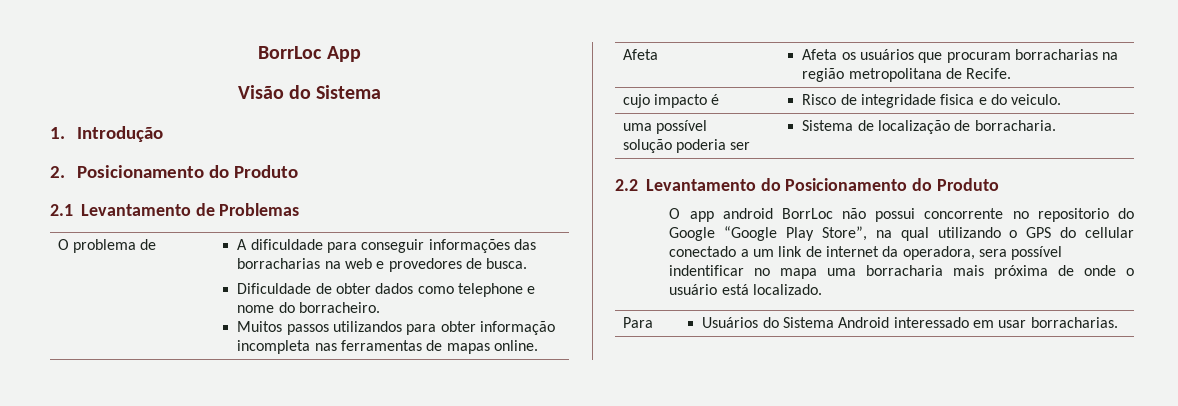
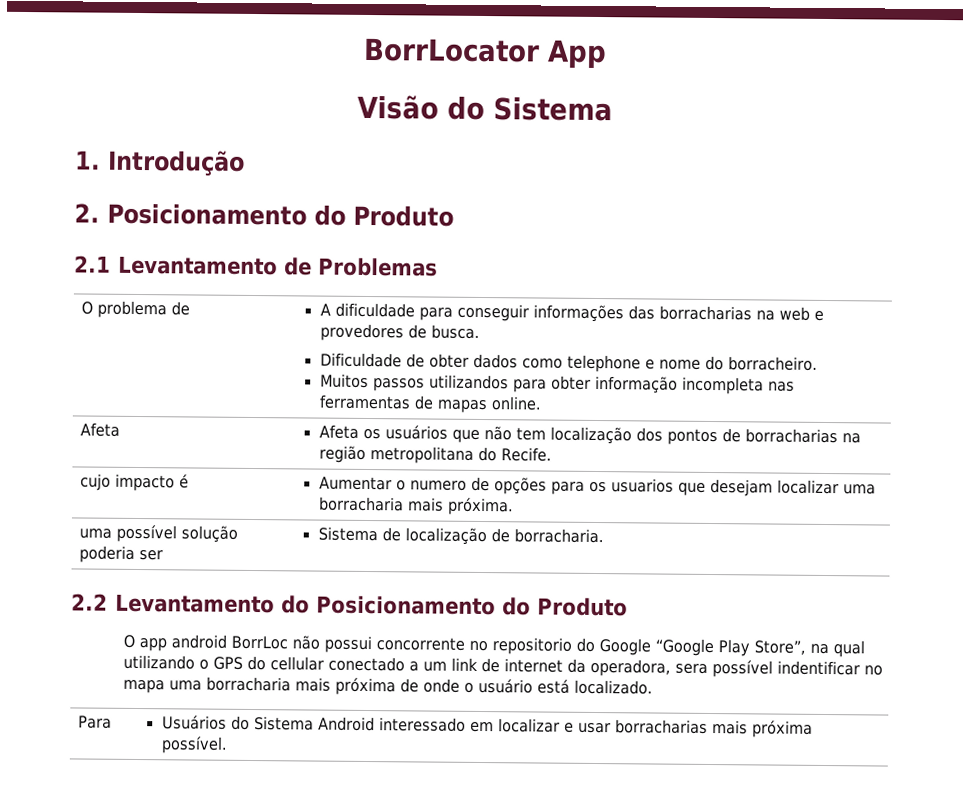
- BorrLoc App
+ BorrLocator App
- Afeta | Afeta os usuários que procuram borracharias na região metropolitana de Recife.
+ Afeta | Afeta os usuários que não tem localização dos pontos de borracharias na região metropolitana do Recife.
- cujo impacto é | Risco de integridade fisica e do veiculo.
+ cujo impacto é | Aumentar o numero de opções para os usuarios que desejam localizar uma borracharia mais próxima.
- Para | Usuários do Sistema Android interessado em usar borracharias.
+ Para | Usuários do Sistema Android interessado em localizar e usar borracharias mais próxima possível.

